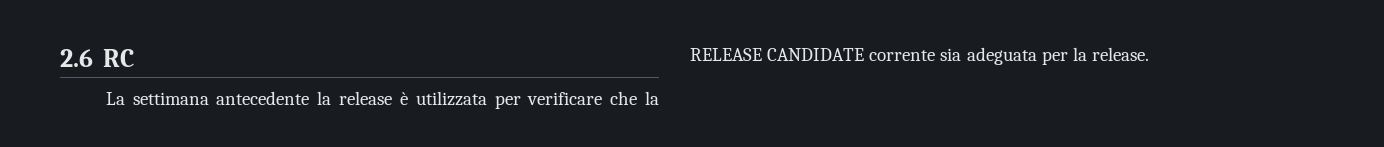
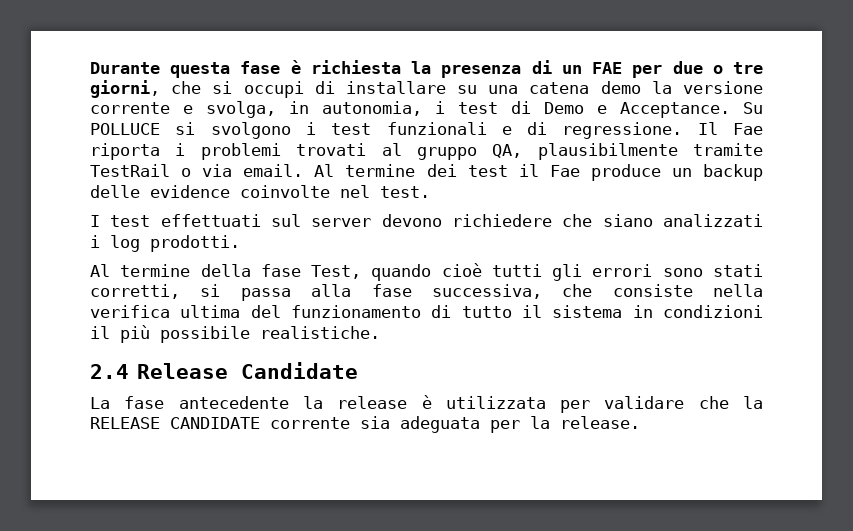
- 2.6 RC
+ Durante questa fase è richiesta la presenza di un FAE per due o tre giorni, che si occupi di installare su una catena demo la versione corrente e svolga, in autonomia, i test di Demo e Acceptance. Su POLLUCE si svolgono i test funzionali e di regressione. Il Fae riporta i problemi trovati al gruppo QA, plausibilmente tramite TestRail o via email. Al termine dei test il Fae produce un backup delle evidence coinvolte nel test.
+ I test effettuati sul server devono richiedere che siano analizzati i log prodotti.
+ Al termine della fase Test, quando cioè tutti gli errori sono stati corretti, si passa alla fase successiva, che consiste nella verifica ultima del funzionamento di tutto il sistema in condizioni il più possibile realistiche.
+ 2.4 Release Candidate
- La settimana antecedente la release è utilizzata per verificare che la RELEASE CANDIDATE corrente sia adeguata per la release.
+ La fase antecedente la release è utilizzata per validare che la RELEASE CANDIDATE corrente sia adeguata per la release.

